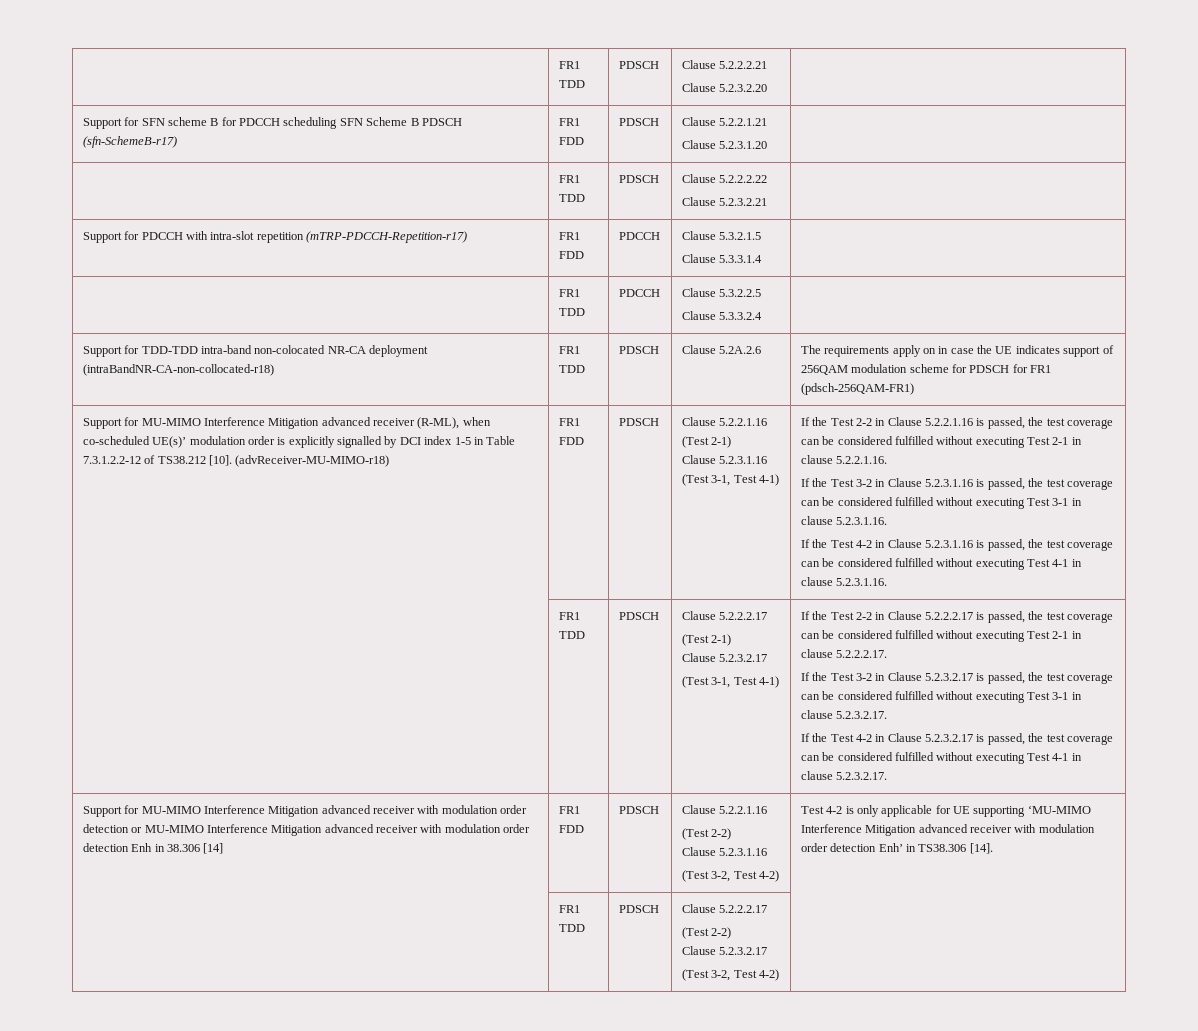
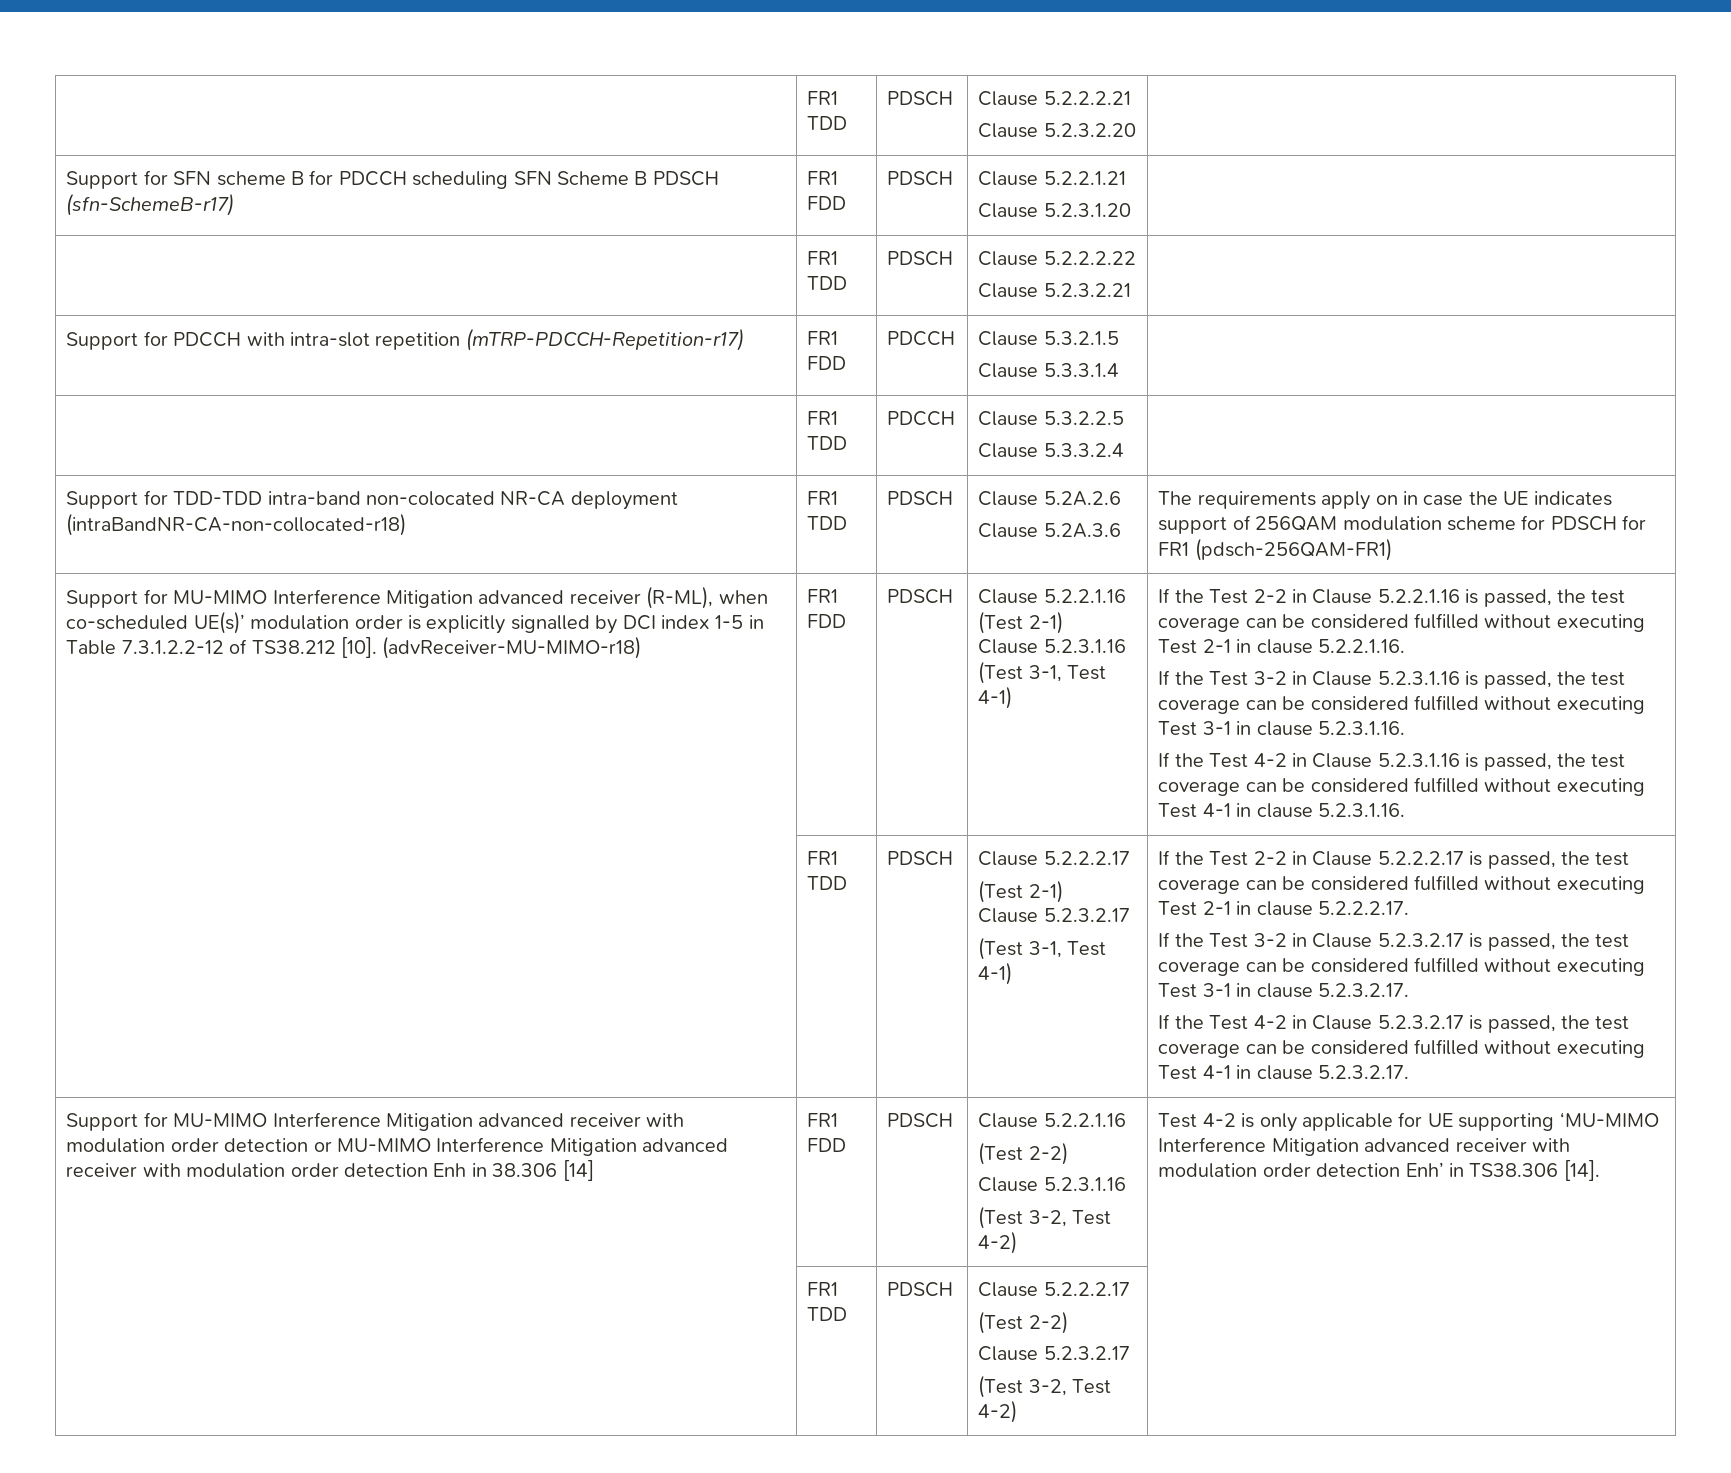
- Support for TDD-TDD intra-band non-colocated NR-CA deployment (intraBandNR-CA-non-collocated-r18) | FR1 TDD | PDSCH | Clause 5.2A.2.6 | The requirements apply on in case the UE indicates support of 256QAM modulation scheme for PDSCH for FR1 (pdsch-256QAM-FR1)
+ Support for TDD-TDD intra-band non-colocated NR-CA deployment (intraBandNR-CA-non-collocated-r18) | FR1 TDD | PDSCH | Clause 5.2A.2.6
+ Clause 5.2A.3.6 | The requirements apply on in case the UE indicates support of 256QAM modulation scheme for PDSCH for FR1 (pdsch-256QAM-FR1)

